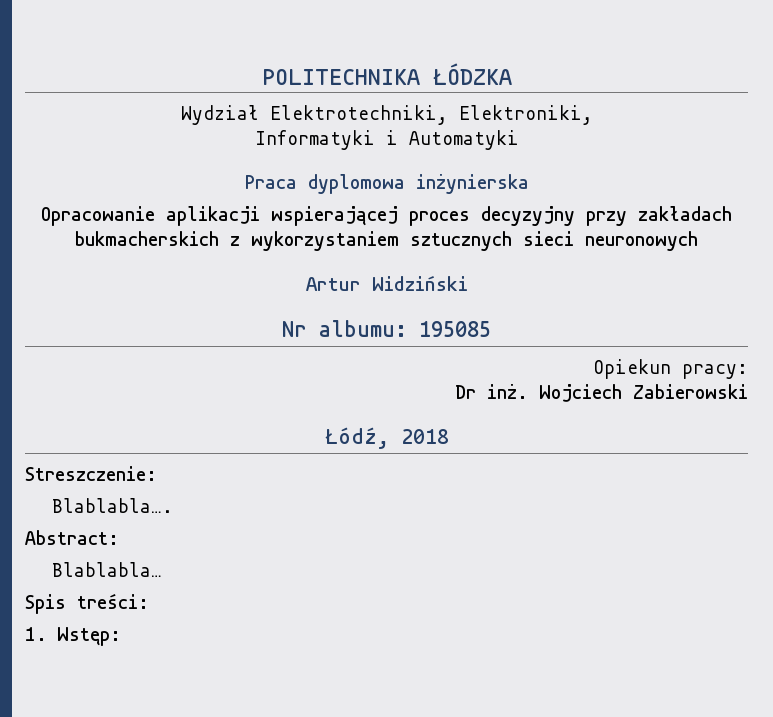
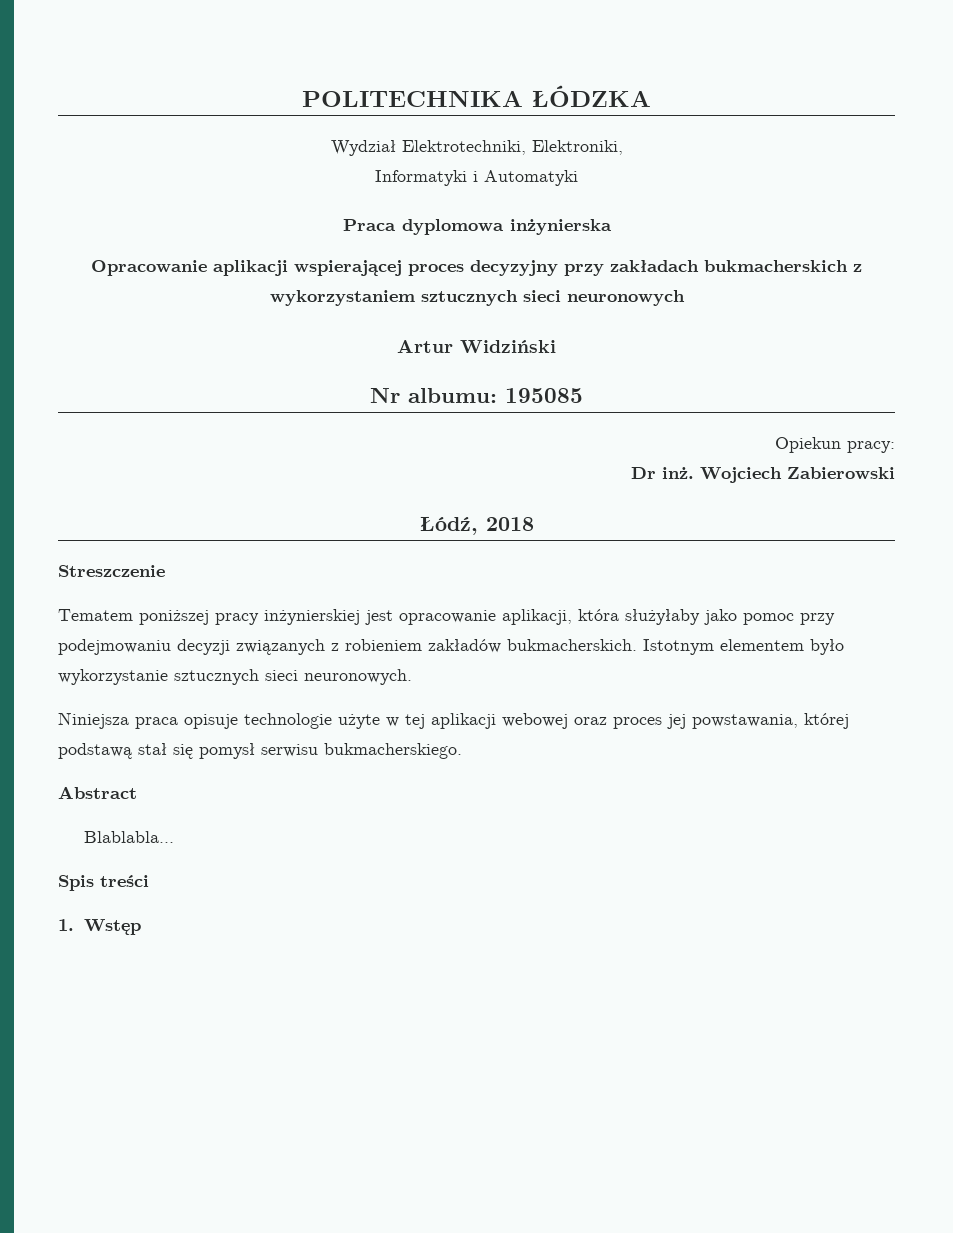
- Streszczenie:
- Blablabla….
- Abstract:
+ Streszczenie
+ Tematem poniższej pracy inżynierskiej jest opracowanie aplikacji, która służyłaby jako pomoc przy podejmowaniu decyzji związanych z robieniem zakładów bukmacherskich. Istotnym elementem było wykorzystanie sztucznych sieci neuronowych.
+ Niniejsza praca opisuje technologie użyte w tej aplikacji webowej oraz proces jej powstawania, której podstawą stał się pomysł serwisu bukmacherskiego.
+ Abstract
- Spis treści:
+ Spis treści
- 1. Wstęp:
+ 1. Wstęp

